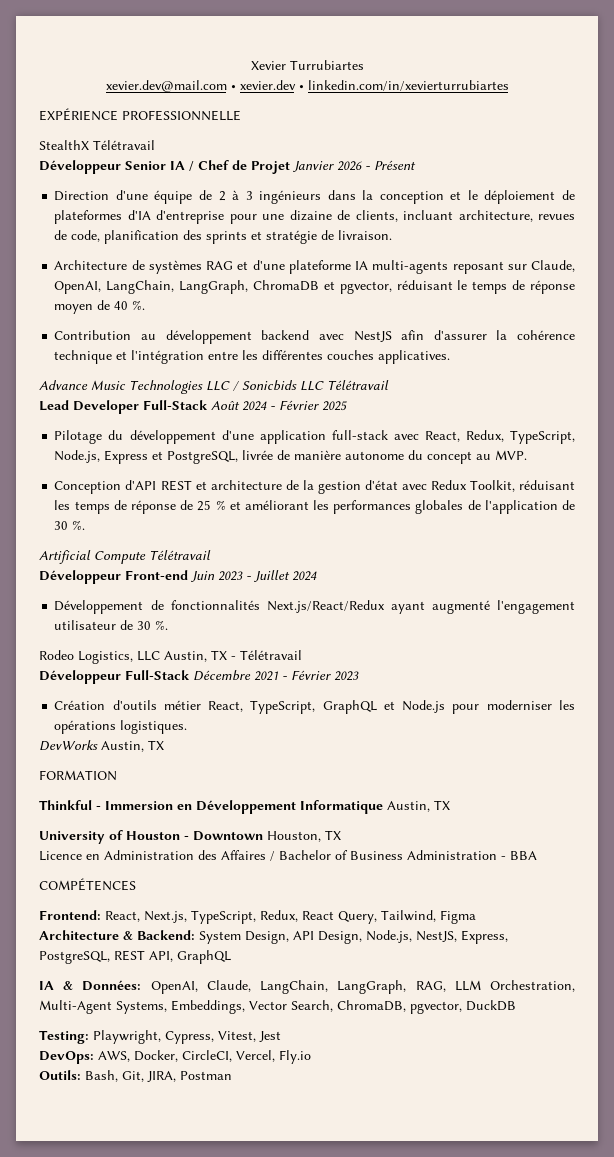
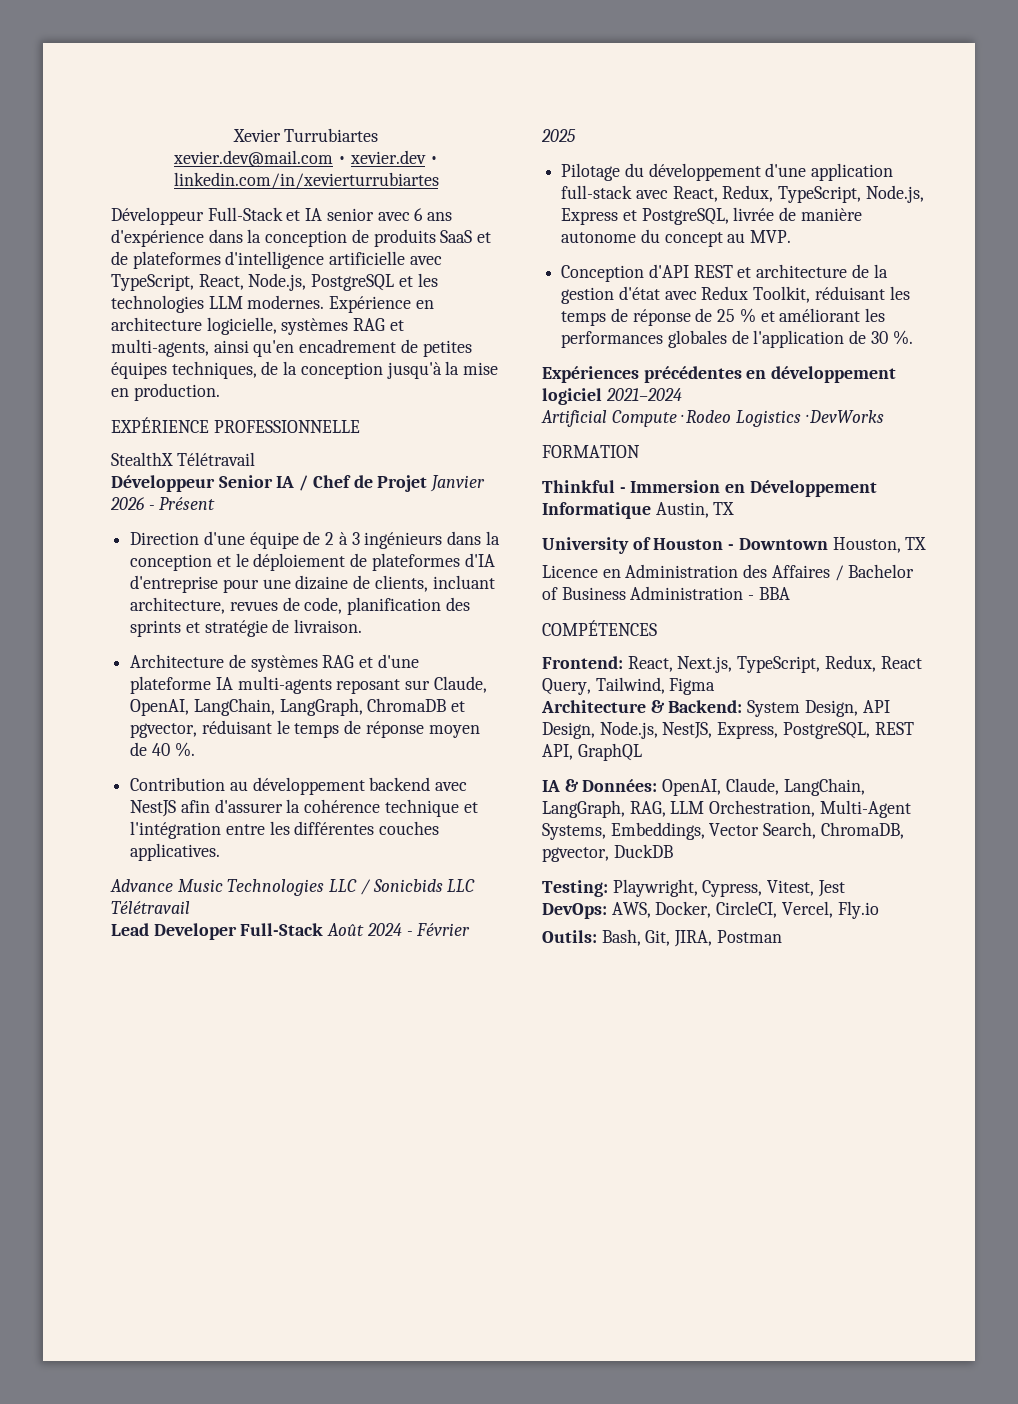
+ Développeur Full-Stack et IA senior avec 6 ans d'expérience dans la conception de produits SaaS et de plateformes d'intelligence artificielle avec TypeScript, React, Node.js, PostgreSQL et les technologies LLM modernes. Expérience en architecture logicielle, systèmes RAG et multi-agents, ainsi qu'en encadrement de petites équipes techniques, de la conception jusqu'à la mise en production.
- Artificial Compute Télétravail
- Développeur Front-end Juin 2023 - Juillet 2024
- Développement de fonctionnalités Next.js/React/Redux ayant augmenté l'engagement utilisateur de 30 %.
- Rodeo Logistics, LLC Austin, TX - Télétravail
- Développeur Full-Stack Décembre 2021 - Février 2023
- Création d'outils métier React, TypeScript, GraphQL et Node.js pour moderniser les opérations logistiques.
- DevWorks Austin, TX
+ Expériences précédentes en développement logiciel 2021–2024
+ Artificial Compute · Rodeo Logistics · DevWorks

